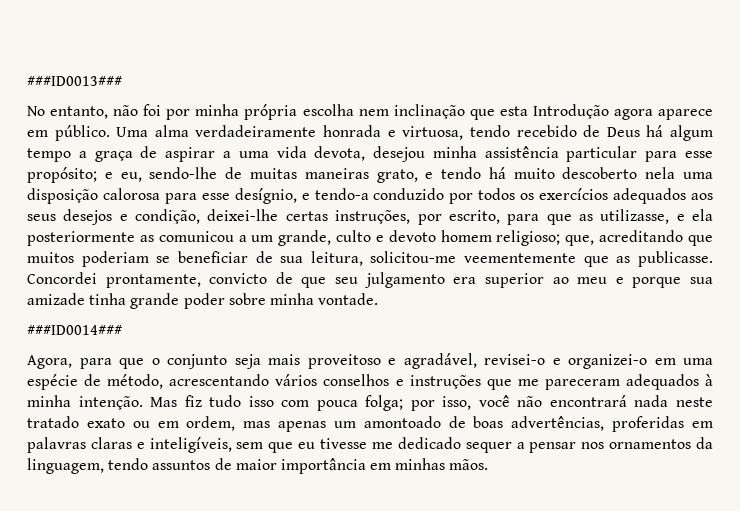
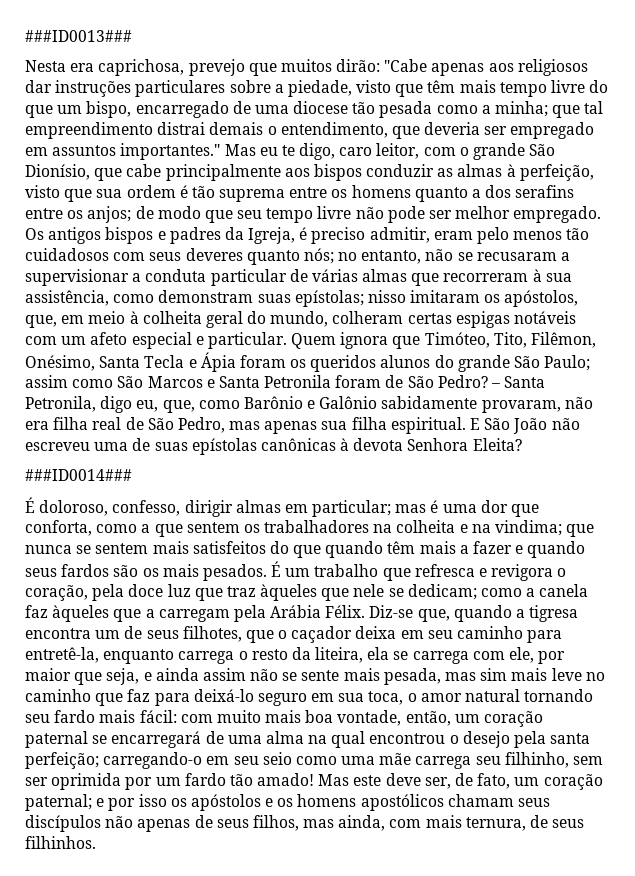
- No entanto, não foi por minha própria escolha nem inclinação que esta Introdução agora aparece em público. Uma alma verdadeiramente honrada e virtuosa, tendo recebido de Deus há algum tempo a graça de aspirar a uma vida devota, desejou minha assistência particular para esse propósito; e eu, sendo-lhe de muitas maneiras grato, e tendo há muito descoberto nela uma disposição calorosa para esse desígnio, e tendo-a conduzido por todos os exercícios adequados aos seus desejos e condição, deixei-lhe certas instruções, por escrito, para que as utilizasse, e ela posteriormente as comunicou a um grande, culto e devoto homem religioso; que, acreditando que muitos poderiam se beneficiar de sua leitura, solicitou-me veementemente que as publicasse. Concordei prontamente, convicto de que seu julgamento era superior ao meu e porque sua amizade tinha grande poder sobre minha vontade.
+ Nesta era caprichosa, prevejo que muitos dirão: "Cabe apenas aos religiosos dar instruções particulares sobre a piedade, visto que têm mais tempo livre do que um bispo, encarregado de uma diocese tão pesada como a minha; que tal empreendimento distrai demais o entendimento, que deveria ser empregado em assuntos importantes." Mas eu te digo, caro leitor, com o grande São Dionísio, que cabe principalmente aos bispos conduzir as almas à perfeição, visto que sua ordem é tão suprema entre os homens quanto a dos serafins entre os anjos; de modo que seu tempo livre não pode ser melhor empregado. Os antigos bispos e padres da Igreja, é preciso admitir, eram pelo menos tão cuidadosos com seus deveres quanto nós; no entanto, não se recusaram a supervisionar a conduta particular de várias almas que recorreram à sua assistência, como demonstram suas epístolas; nisso imitaram os apóstolos, que, em meio à colheita geral do mundo, colheram certas espigas notáveis com um afeto especial e particular. Quem ignora que Timóteo, Tito, Filêmon, Onésimo, Santa Tecla e Ápia foram os queridos alunos do grande São Paulo; assim como São Marcos e Santa Petronila foram de São Pedro? – Santa Petronila, digo eu, que, como Barônio e Galônio sabidamente provaram, não era filha real de São Pedro, mas apenas sua filha espiritual. E São João não escreveu uma de suas epístolas canônicas à devota Senhora Eleita?
  ###ID0014###
- Agora, para que o conjunto seja mais proveitoso e agradável, revisei-o e organizei-o em uma espécie de método, acrescentando vários conselhos e instruções que me pareceram adequados à minha intenção. Mas fiz tudo isso com pouca folga; por isso, você não encontrará nada neste tratado exato ou em ordem, mas apenas um amontoado de boas advertências, proferidas em palavras claras e inteligíveis, sem que eu tivesse me dedicado sequer a pensar nos ornamentos da linguagem, tendo assuntos de maior importância em minhas mãos.
+ É doloroso, confesso, dirigir almas em particular; mas é uma dor que conforta, como a que sentem os trabalhadores na colheita e na vindima; que nunca se sentem mais satisfeitos do que quando têm mais a fazer e quando seus fardos são os mais pesados. É um trabalho que refresca e revigora o coração, pela doce luz que traz àqueles que nele se dedicam; como a canela faz àqueles que a carregam pela Arábia Félix. Diz-se que, quando a tigresa encontra um de seus filhotes, que o caçador deixa em seu caminho para entretê-la, enquanto carrega o resto da liteira, ela se carrega com ele, por maior que seja, e ainda assim não se sente mais pesada, mas sim mais leve no caminho que faz para deixá-lo seguro em sua toca, o amor natural tornando seu fardo mais fácil: com muito mais boa vontade, então, um coração paternal se encarregará de uma alma na qual encontrou o desejo pela santa perfeição; carregando-o em seu seio como uma mãe carrega seu filhinho, sem ser oprimida por um fardo tão amado! Mas este deve ser, de fato, um coração paternal; e por isso os apóstolos e os homens apostólicos chamam seus discípulos não apenas de seus filhos, mas ainda, com mais ternura, de seus filhinhos.

